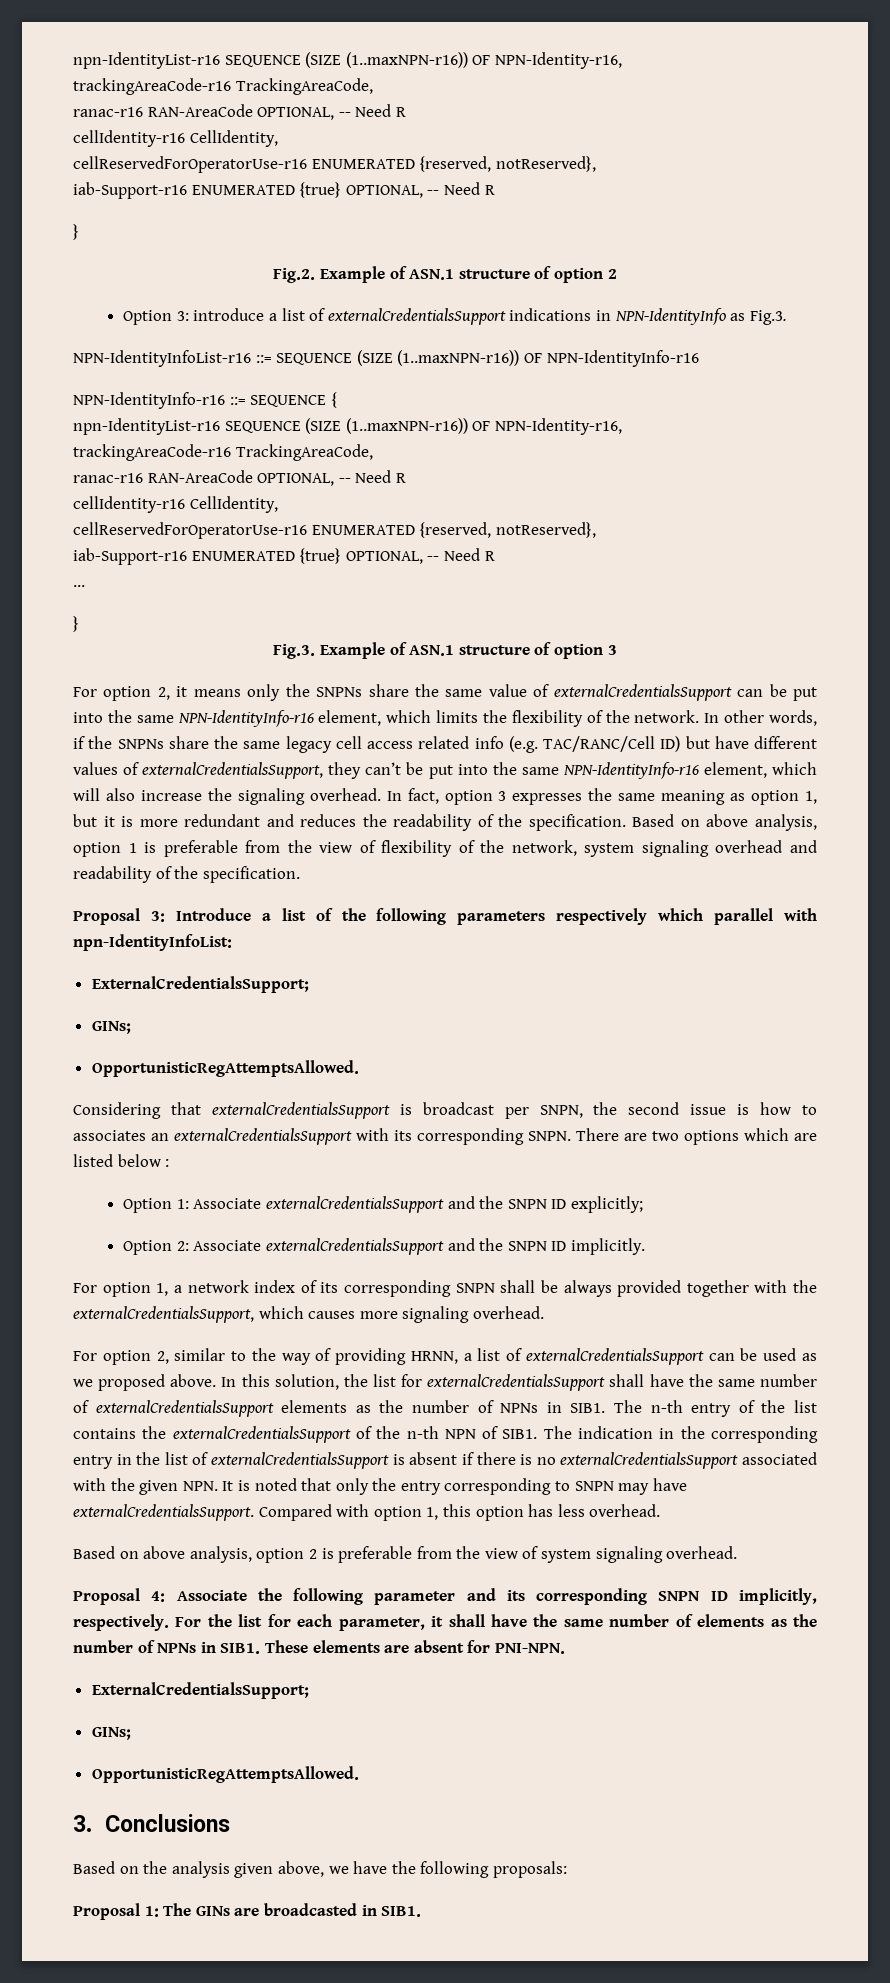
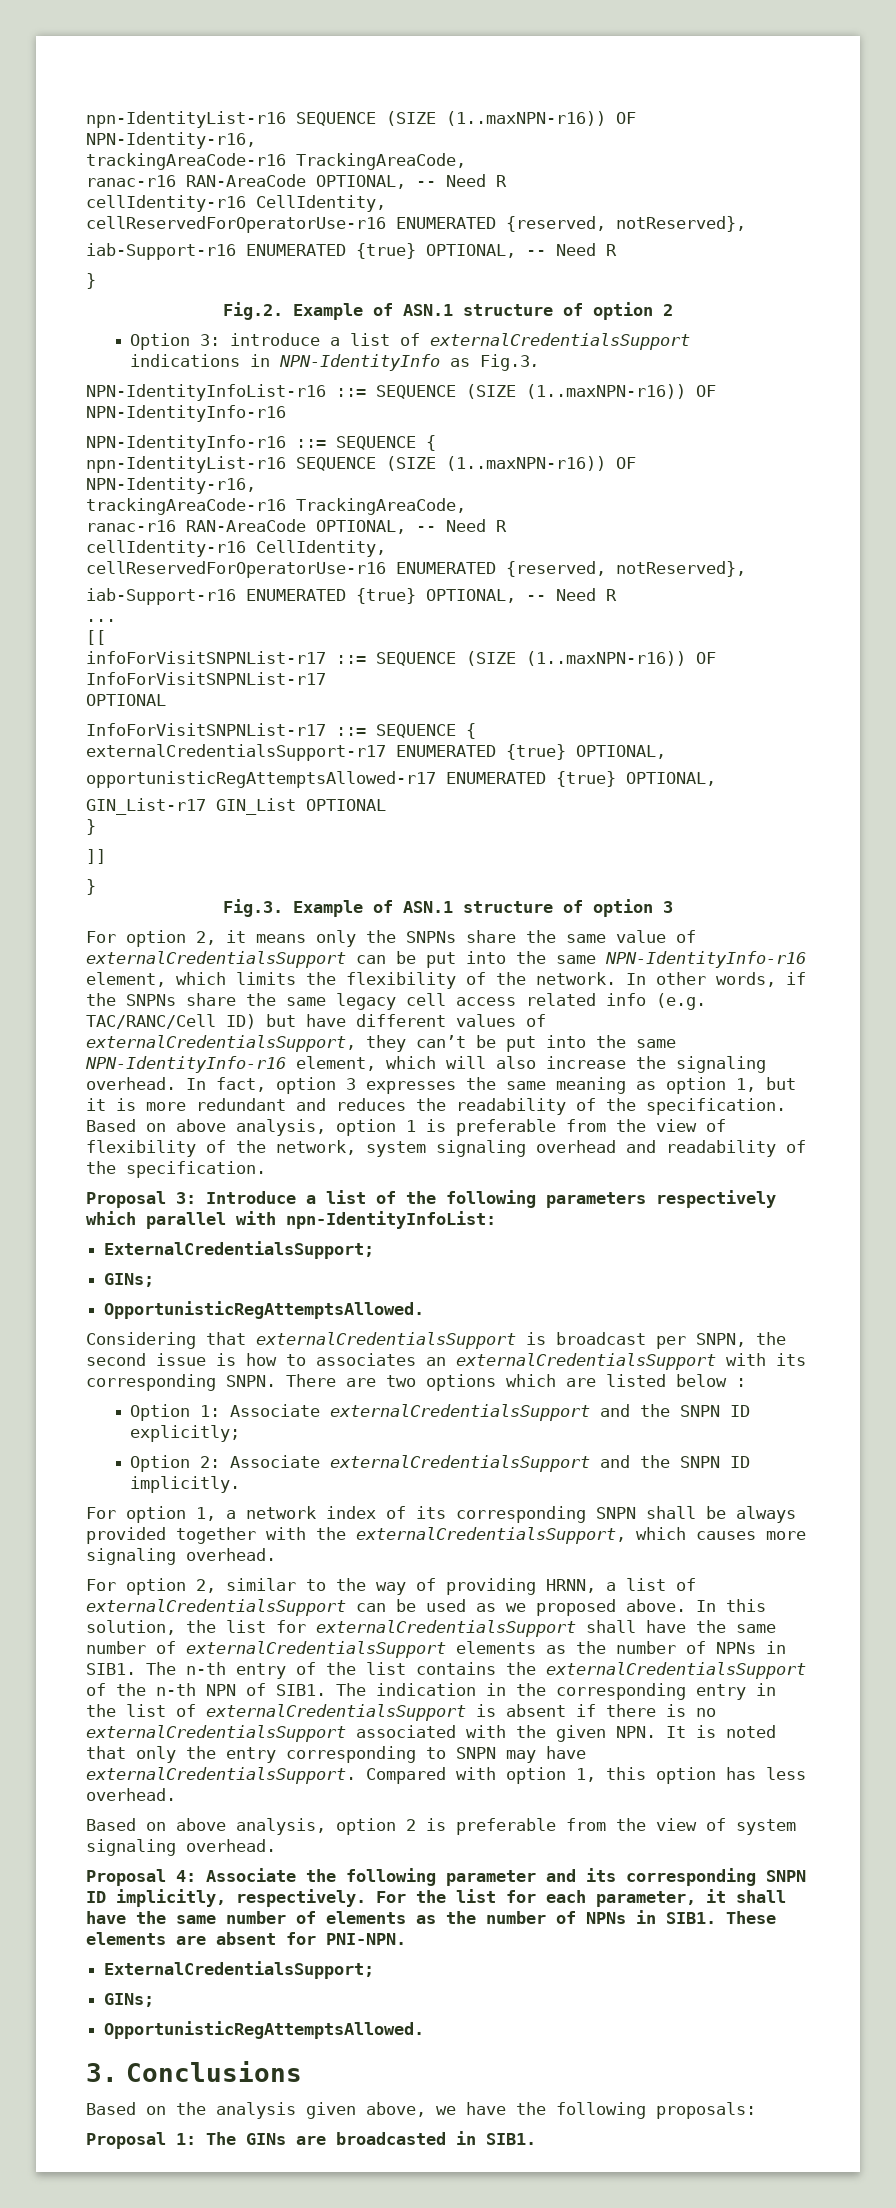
+ [[
+ infoForVisitSNPNList-r17 ::= SEQUENCE (SIZE (1..maxNPN-r16)) OF InfoForVisitSNPNList-r17
+ OPTIONAL
+ InfoForVisitSNPNList-r17 ::= SEQUENCE {
+ externalCredentialsSupport-r17 ENUMERATED {true} OPTIONAL,
+ opportunisticRegAttemptsAllowed-r17 ENUMERATED {true} OPTIONAL,
+ GIN_List-r17 GIN_List OPTIONAL
+ }
+ ]]

